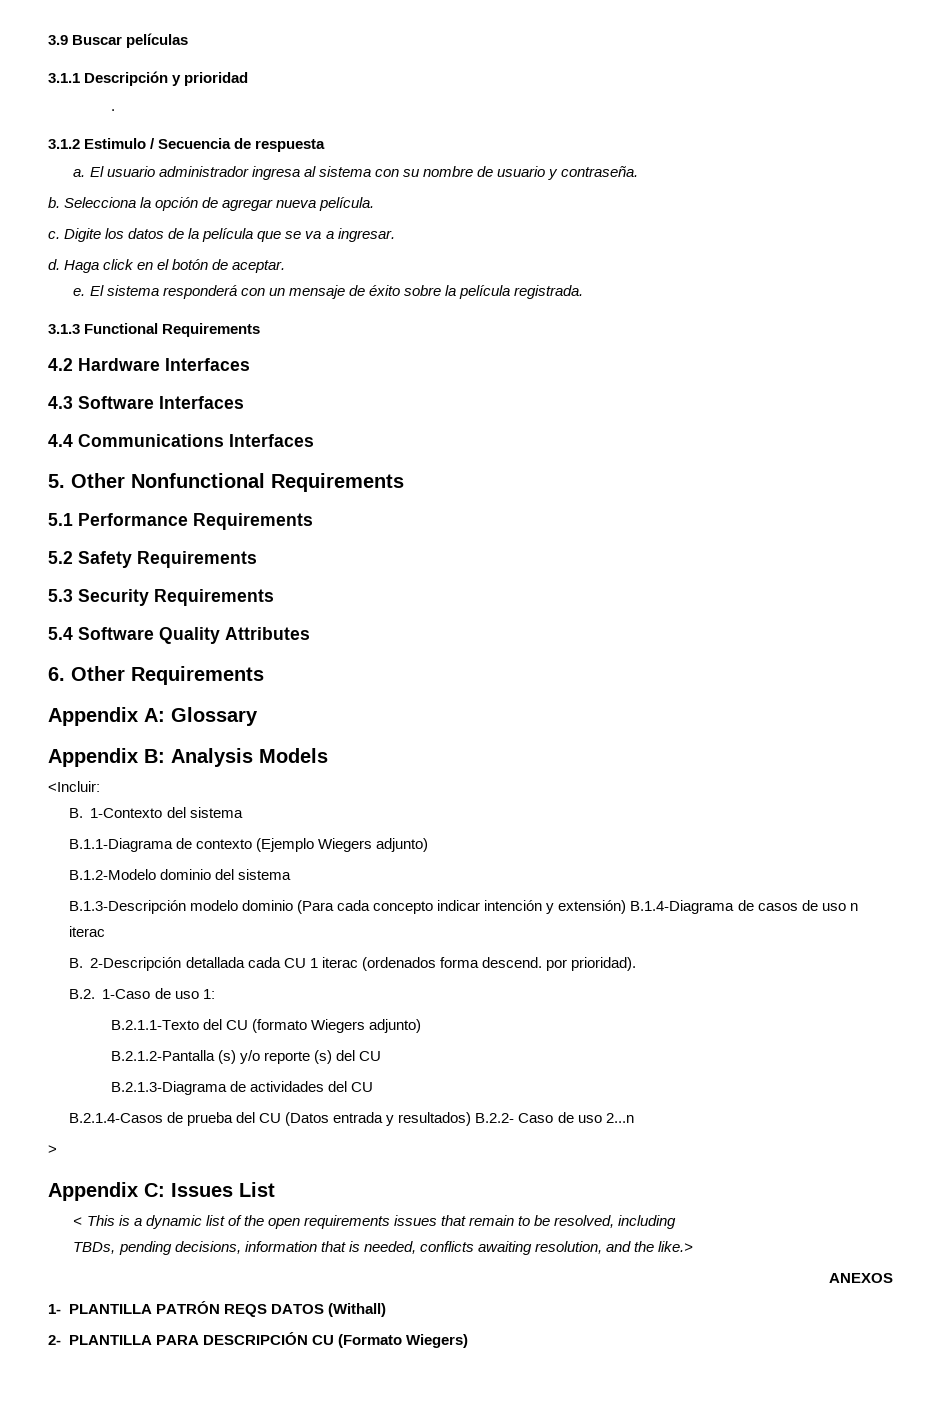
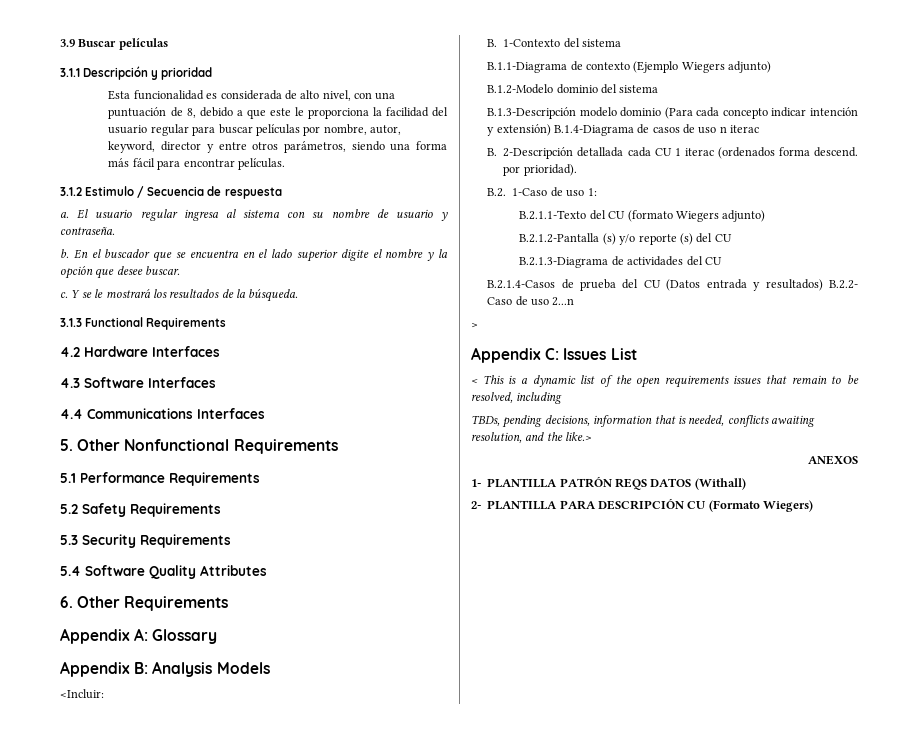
- .
+ Esta funcionalidad es considerada de alto nivel, con una puntuación de 8, debido a que este le proporciona la facilidad del usuario regular para buscar películas por nombre, autor, keyword, director y entre otros parámetros, siendo una forma más fácil para encontrar películas.
- El usuario administrador ingresa al sistema con su nombre de usuario y contraseña.
+ El usuario regular ingresa al sistema con su nombre de usuario y contraseña.
- Selecciona la opción de agregar nueva película.
- c. Digite los datos de la película que se va a ingresar.
- d. Haga click en el botón de aceptar.
- e. El sistema responderá con un mensaje de éxito sobre la película registrada.
+ En el buscador que se encuentra en el lado superior digite el nombre y la opción que desee buscar.
+ c. Y se le mostrará los resultados de la búsqueda.

